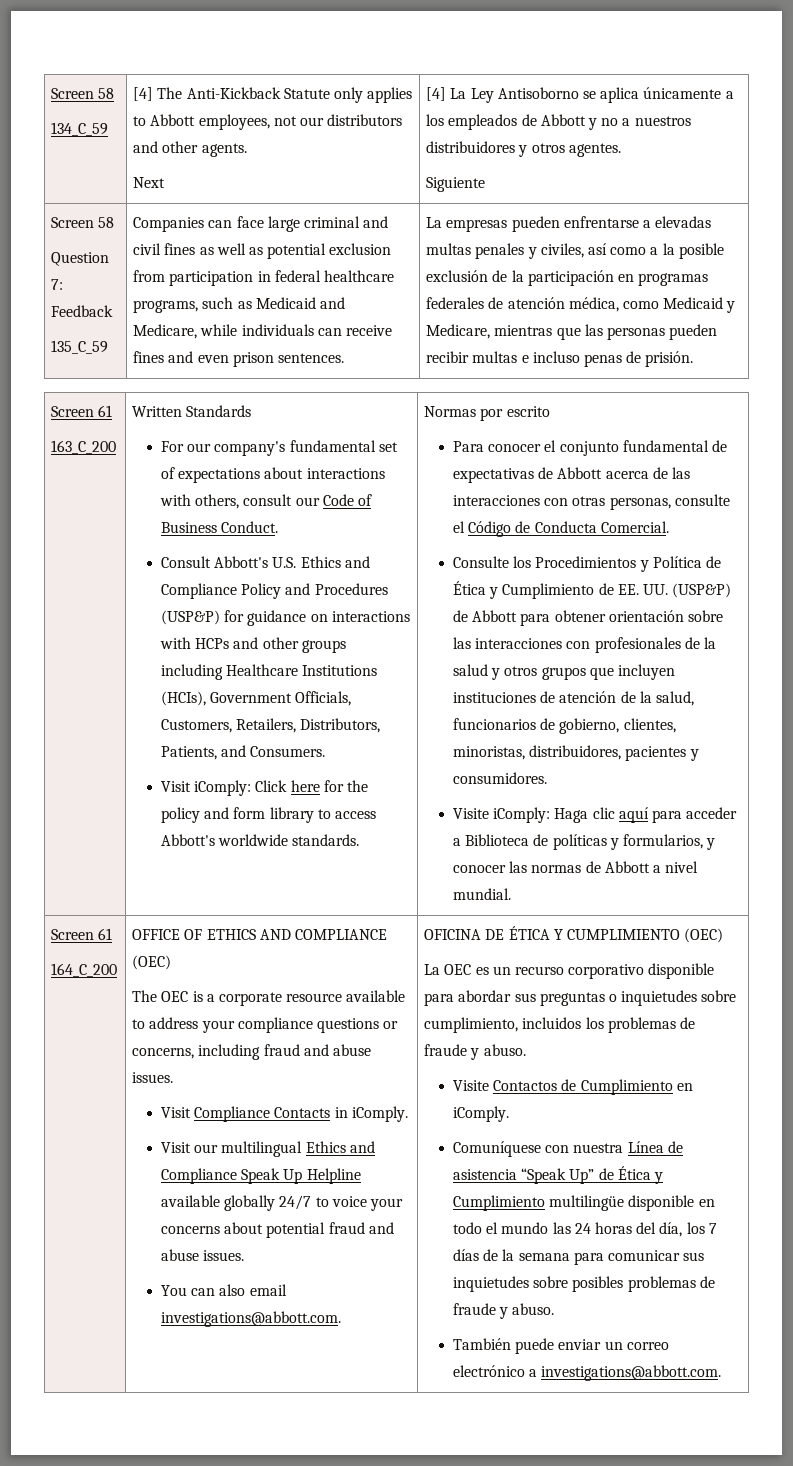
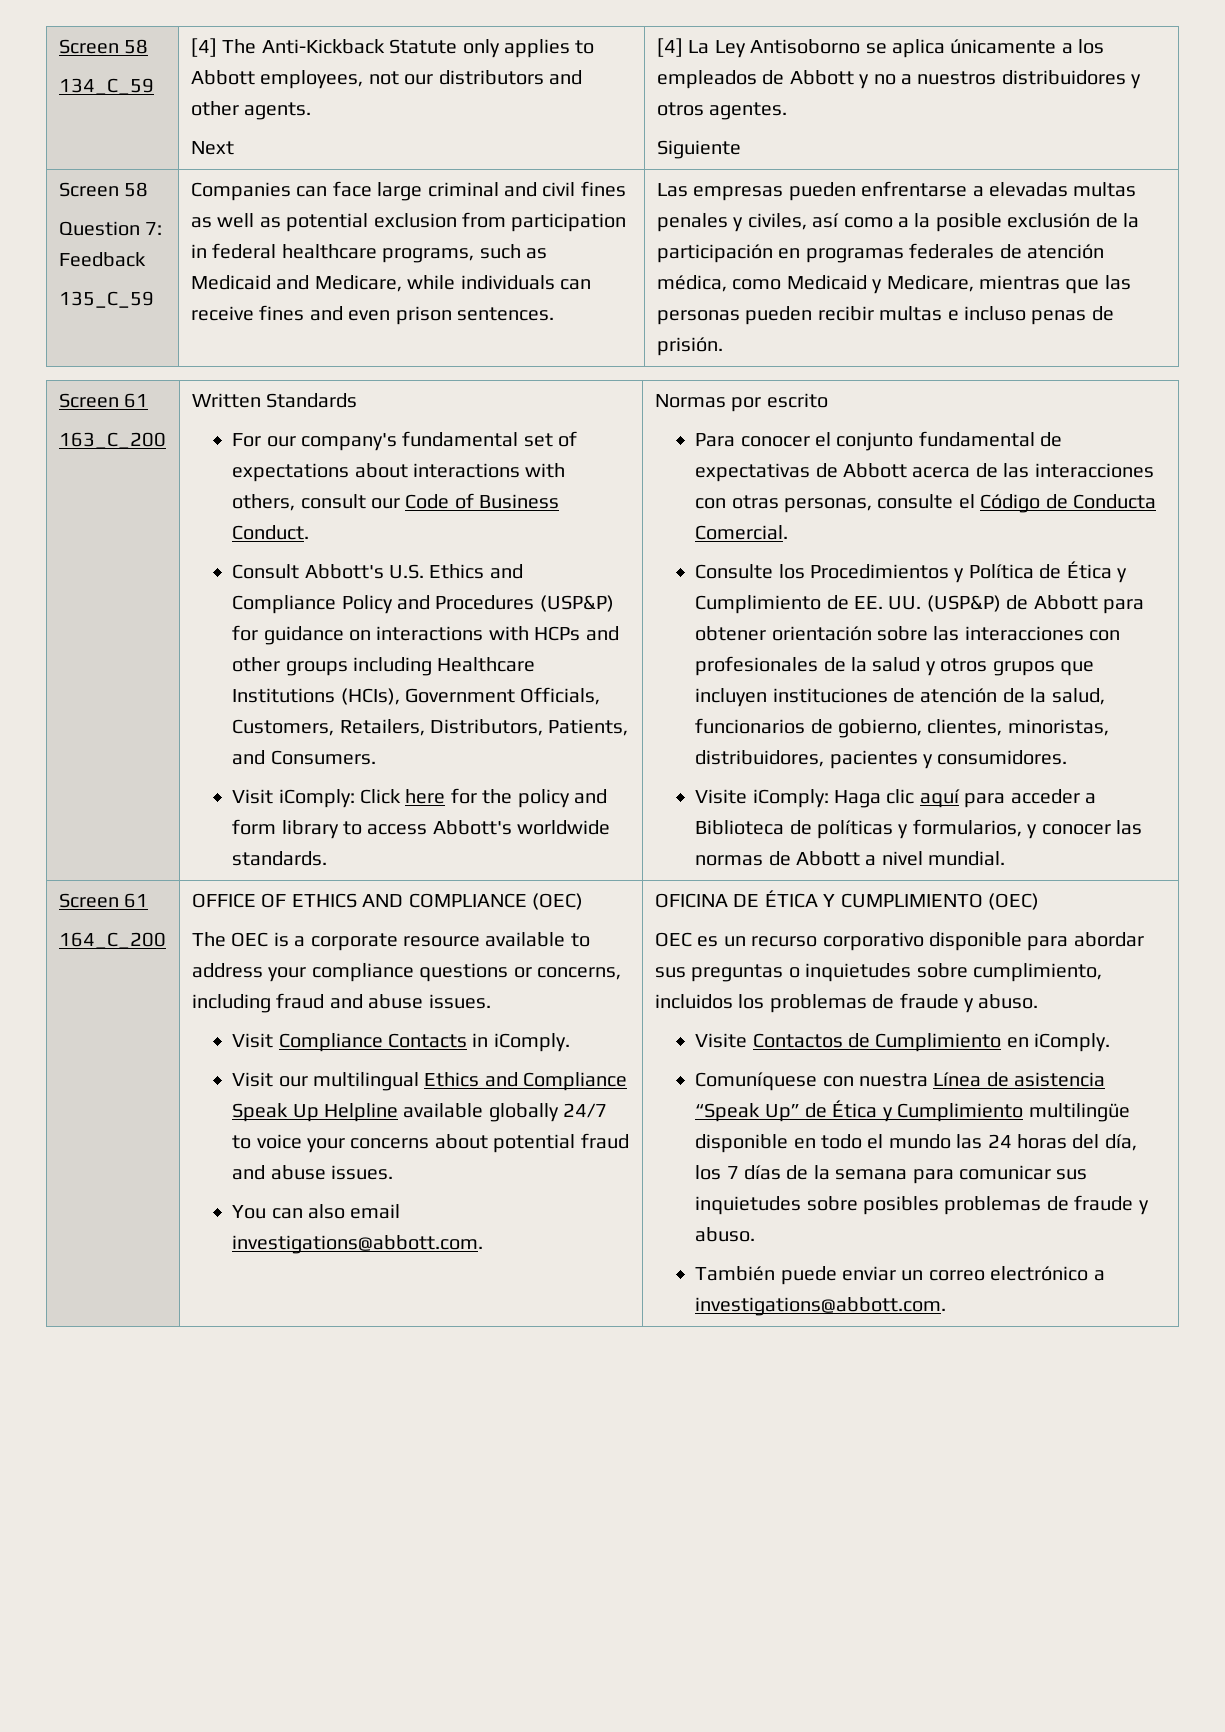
- La empresas pueden enfrentarse a elevadas multas penales y civiles, así como a la posible exclusión de la participación en programas federales de atención médica, como Medicaid y Medicare, mientras que las personas pueden recibir multas e incluso penas de prisión.
+ Las empresas pueden enfrentarse a elevadas multas penales y civiles, así como a la posible exclusión de la participación en programas federales de atención médica, como Medicaid y Medicare, mientras que las personas pueden recibir multas e incluso penas de prisión.
- La OEC es un recurso corporativo disponible para abordar sus preguntas o inquietudes sobre cumplimiento, incluidos los problemas de fraude y abuso.
+ OEC es un recurso corporativo disponible para abordar sus preguntas o inquietudes sobre cumplimiento, incluidos los problemas de fraude y abuso.

